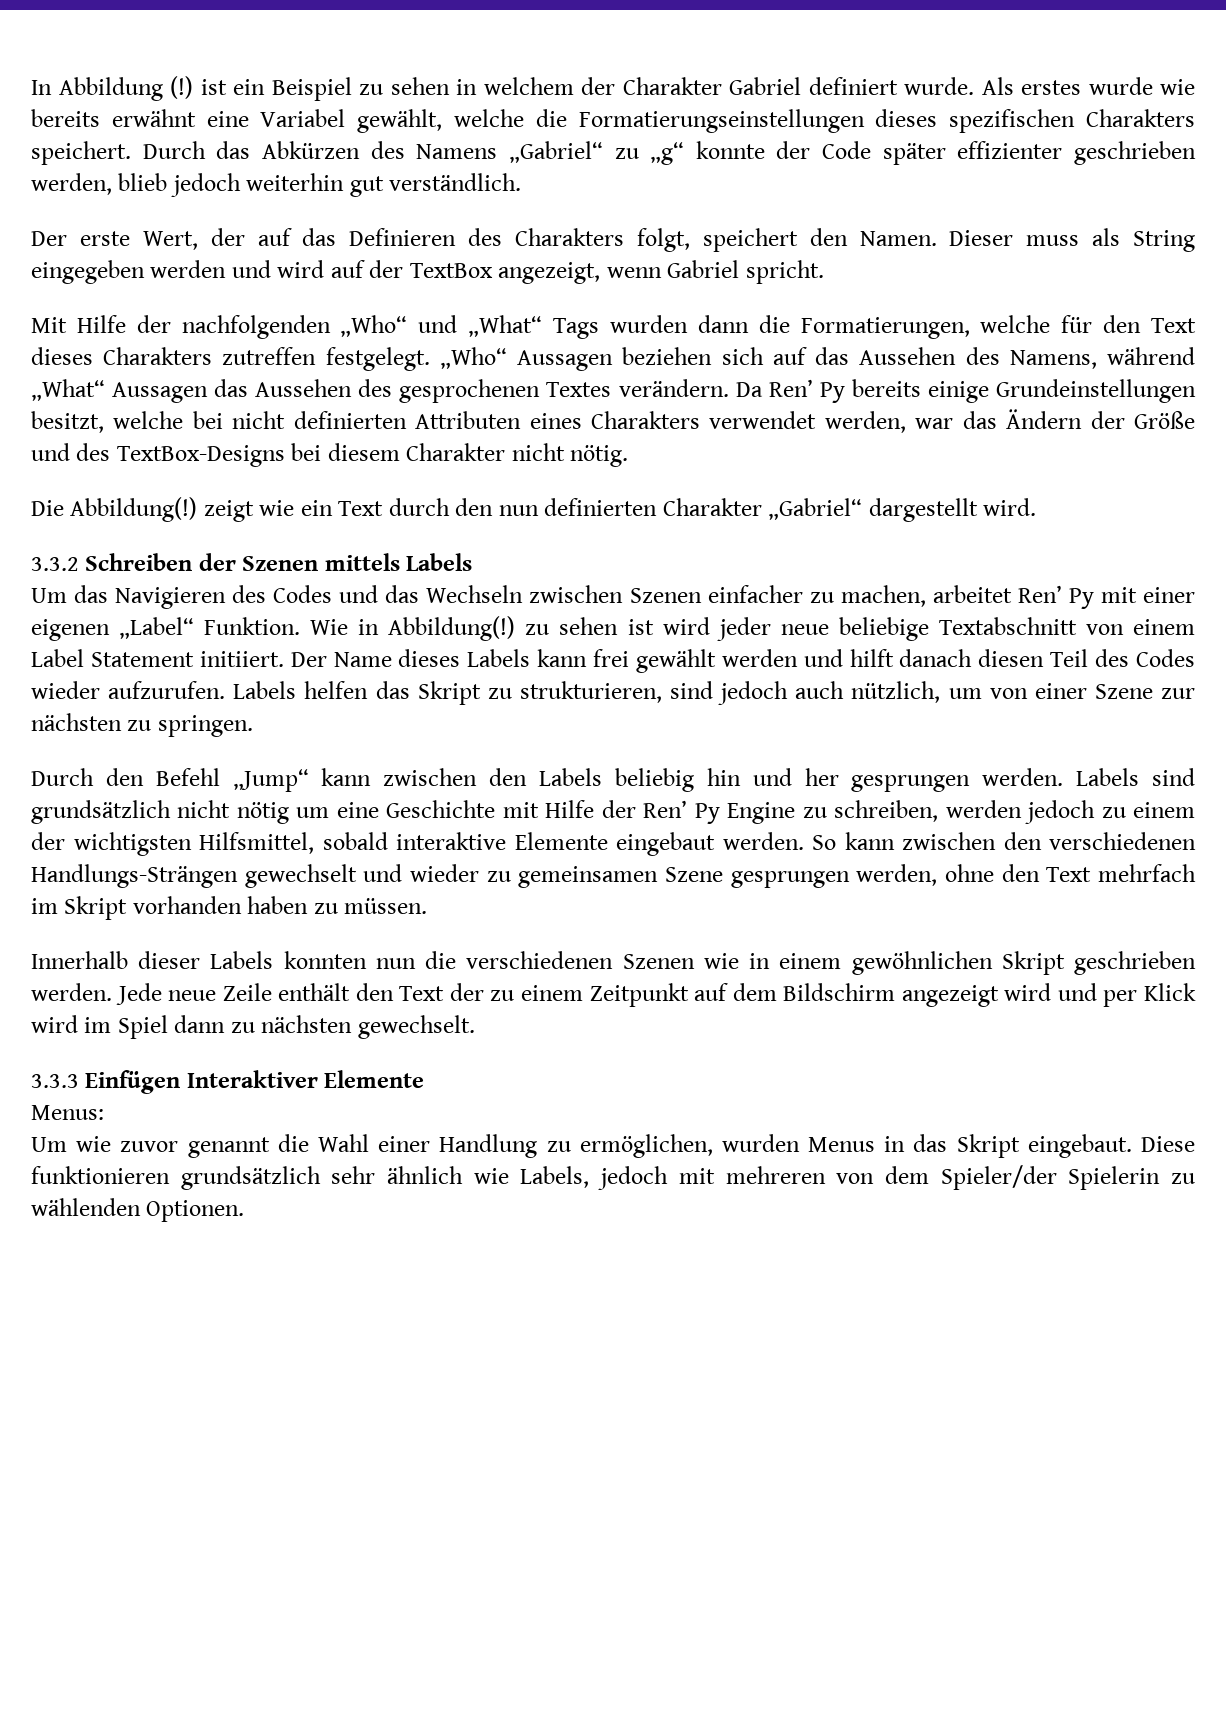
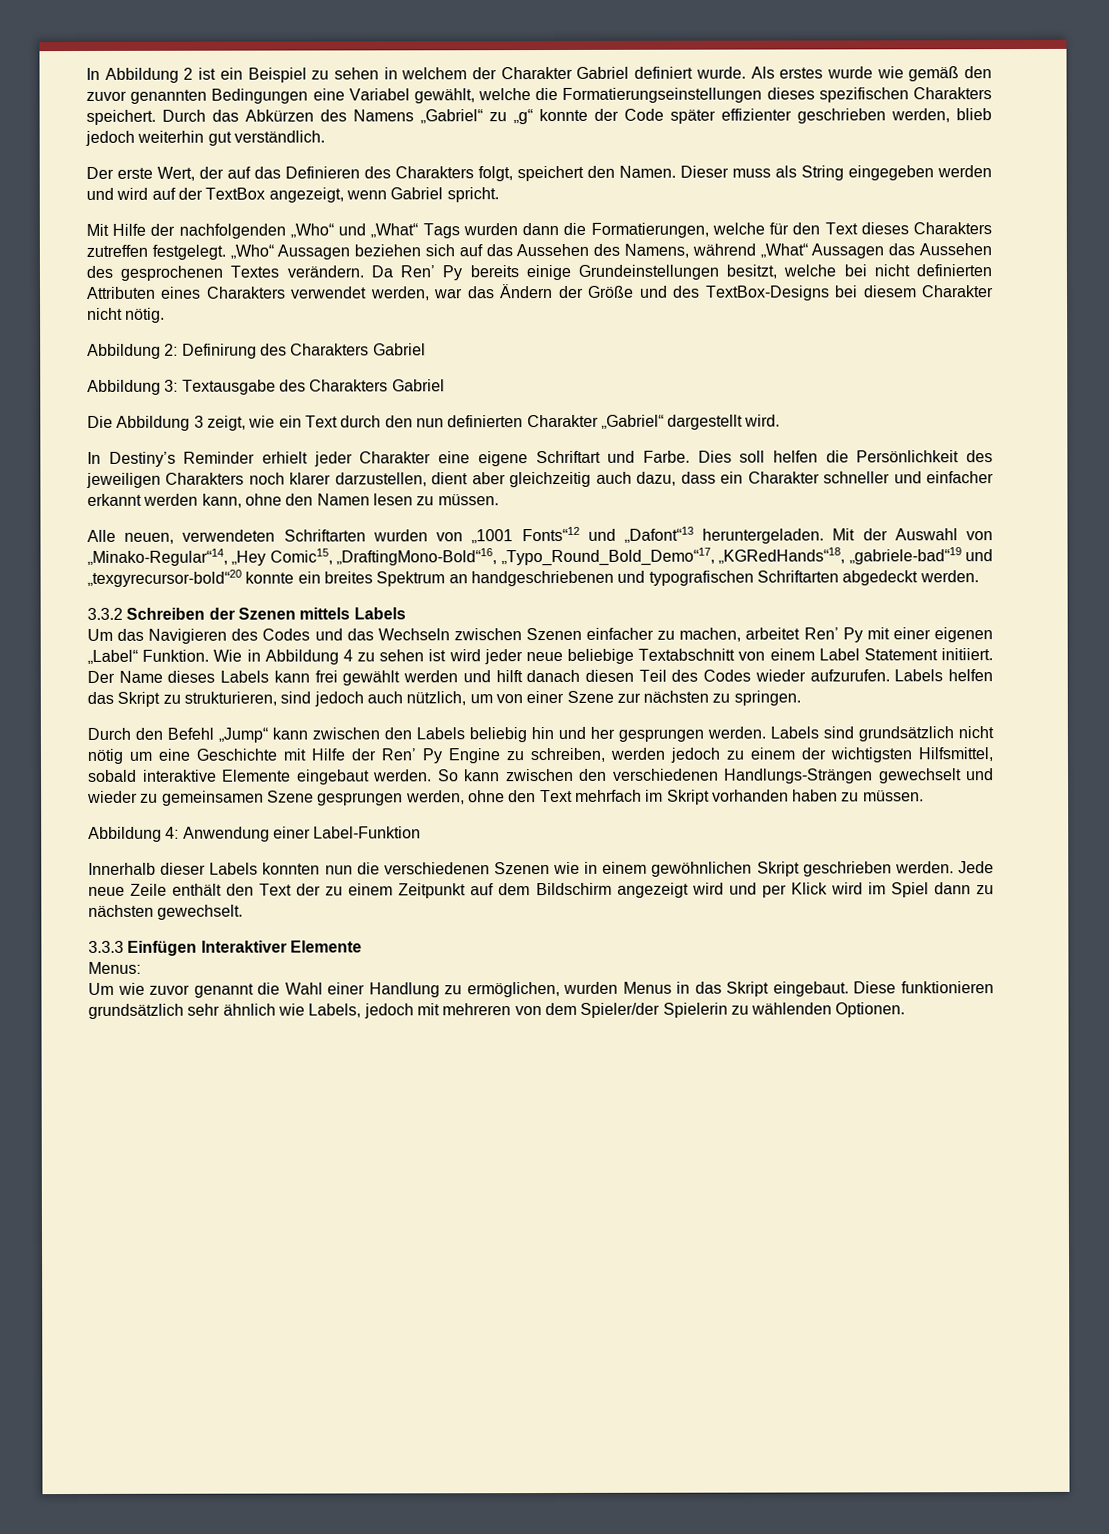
- In Abbildung (!) ist ein Beispiel zu sehen in welchem der Charakter Gabriel definiert wurde.
+ In Abbildung 2 ist ein Beispiel zu sehen in welchem der Charakter Gabriel definiert wurde.
- Als erstes wurde wie bereits erwähnt eine Variabel gewählt, welche die Formatierungseinstellungen dieses spezifischen Charakters speichert.
+ Als erstes wurde wie gemäß den zuvor genannten Bedingungen eine Variabel gewählt, welche die Formatierungseinstellungen dieses spezifischen Charakters speichert.
- Die Abbildung(!) zeigt wie ein Text durch den nun definierten Charakter „Gabriel“ dargestellt wird.
+ Abbildung 2: Definirung des Charakters Gabriel
+ Abbildung 3: Textausgabe des Charakters Gabriel
+ Die Abbildung 3 zeigt, wie ein Text durch den nun definierten Charakter „Gabriel“ dargestellt wird.
+ In Destiny’s Reminder erhielt jeder Charakter eine eigene Schriftart und Farbe. Dies soll helfen die Persönlichkeit des jeweiligen Charakters noch klarer darzustellen, dient aber gleichzeitig auch dazu, dass ein Charakter schneller und einfacher erkannt werden kann, ohne den Namen lesen zu müssen.
+ Alle neuen, verwendeten Schriftarten wurden von „1001 Fonts“12 und „Dafont“13 heruntergeladen. Mit der Auswahl von „Minako-Regular“14, „Hey Comic15, „DraftingMono-Bold“16, „Typo_Round_Bold_Demo“17, „KGRedHands“18, „gabriele-bad“19 und „texgyrecursor-bold“20 konnte ein breites Spektrum an handgeschriebenen und typografischen Schriftarten abgedeckt werden.
- Wie in Abbildung(!) zu sehen ist wird jeder neue beliebige Textabschnitt von einem Label Statement initiiert.
+ Wie in Abbildung 4 zu sehen ist wird jeder neue beliebige Textabschnitt von einem Label Statement initiiert.
+ Abbildung 4: Anwendung einer Label-Funktion

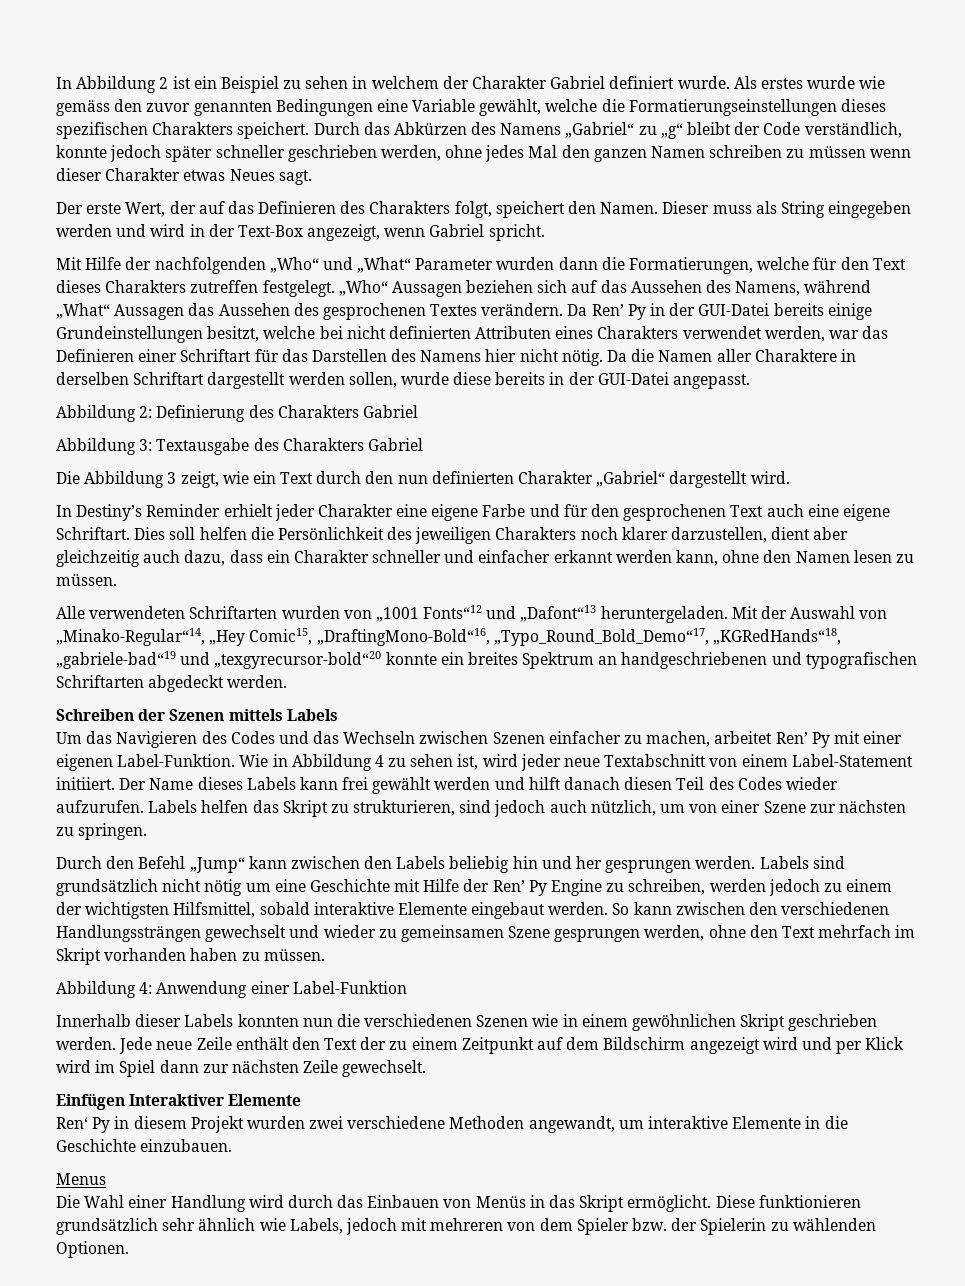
- Als erstes wurde wie gemäß den zuvor genannten Bedingungen eine Variabel gewählt, welche die Formatierungseinstellungen dieses spezifischen Charakters speichert.
+ Als erstes wurde wie gemäss den zuvor genannten Bedingungen eine Variable gewählt, welche die Formatierungseinstellungen dieses spezifischen Charakters speichert.
- Durch das Abkürzen des Namens „Gabriel“ zu „g“ konnte der Code später effizienter geschrieben werden, blieb jedoch weiterhin gut verständlich.
+ Durch das Abkürzen des Namens „Gabriel“ zu „g“ bleibt der Code verständlich, konnte jedoch später schneller geschrieben werden, ohne jedes Mal den ganzen Namen schreiben zu müssen wenn dieser Charakter etwas Neues sagt.
- Dieser muss als String eingegeben werden und wird auf der TextBox angezeigt, wenn Gabriel spricht.
+ Dieser muss als String eingegeben werden und wird in der Text-Box angezeigt, wenn Gabriel spricht.
- Mit Hilfe der nachfolgenden „Who“ und „What“ Tags wurden dann die Formatierungen, welche für den Text dieses Charakters zutreffen festgelegt.
+ Mit Hilfe der nachfolgenden „Who“ und „What“ Parameter wurden dann die Formatierungen, welche für den Text dieses Charakters zutreffen festgelegt.
- Da Ren’ Py bereits einige Grundeinstellungen besitzt, welche bei nicht definierten Attributen eines Charakters verwendet werden, war das Ändern der Größe und des TextBox-Designs bei diesem Charakter nicht nötig.
+ Da Ren’ Py in der GUI-Datei bereits einige Grundeinstellungen besitzt, welche bei nicht definierten Attributen eines Charakters verwendet werden, war das Definieren einer Schriftart für das Darstellen des Namens hier nicht nötig. Da die Namen aller Charaktere in derselben Schriftart dargestellt werden sollen, wurde diese bereits in der GUI-Datei angepasst.
- Abbildung 2: Definirung des Charakters Gabriel
+ Abbildung 2: Definierung des Charakters Gabriel
- In Destiny’s Reminder erhielt jeder Charakter eine eigene Schriftart und Farbe.
+ In Destiny’s Reminder erhielt jeder Charakter eine eigene Farbe und für den gesprochenen Text auch eine eigene Schriftart.
- Alle neuen, verwendeten Schriftarten wurden von „1001 Fonts“12 und „Dafont“13 heruntergeladen.
+ Alle verwendeten Schriftarten wurden von „1001 Fonts“12 und „Dafont“13 heruntergeladen.
- 3.3.2 Schreiben der Szenen mittels Labels
+ Schreiben der Szenen mittels Labels
- Um das Navigieren des Codes und das Wechseln zwischen Szenen einfacher zu machen, arbeitet Ren’ Py mit einer eigenen „Label“ Funktion.
+ Um das Navigieren des Codes und das Wechseln zwischen Szenen einfacher zu machen, arbeitet Ren’ Py mit einer eigenen Label-Funktion.
- Wie in Abbildung 4 zu sehen ist wird jeder neue beliebige Textabschnitt von einem Label Statement initiiert.
+ Wie in Abbildung 4 zu sehen ist, wird jeder neue Textabschnitt von einem Label-Statement initiiert.
- So kann zwischen den verschiedenen Handlungs-Strängen gewechselt und wieder zu gemeinsamen Szene gesprungen werden, ohne den Text mehrfach im Skript vorhanden haben zu müssen.
+ So kann zwischen den verschiedenen Handlungssträngen gewechselt und wieder zu gemeinsamen Szene gesprungen werden, ohne den Text mehrfach im Skript vorhanden haben zu müssen.
- Jede neue Zeile enthält den Text der zu einem Zeitpunkt auf dem Bildschirm angezeigt wird und per Klick wird im Spiel dann zu nächsten gewechselt.
+ Jede neue Zeile enthält den Text der zu einem Zeitpunkt auf dem Bildschirm angezeigt wird und per Klick wird im Spiel dann zur nächsten Zeile gewechselt.
- 3.3.3 Einfügen Interaktiver Elemente
+ Einfügen Interaktiver Elemente
- Menus:
- Um wie zuvor genannt die Wahl einer Handlung zu ermöglichen, wurden Menus in das Skript eingebaut.
+ Ren‘ Py in diesem Projekt wurden zwei verschiedene Methoden angewandt, um interaktive Elemente in die Geschichte einzubauen.
+ Menus
+ Die Wahl einer Handlung wird durch das Einbauen von Menüs in das Skript ermöglicht.
- Diese funktionieren grundsätzlich sehr ähnlich wie Labels, jedoch mit mehreren von dem Spieler/der Spielerin zu wählenden Optionen.
+ Diese funktionieren grundsätzlich sehr ähnlich wie Labels, jedoch mit mehreren von dem Spieler bzw. der Spielerin zu wählenden Optionen.

